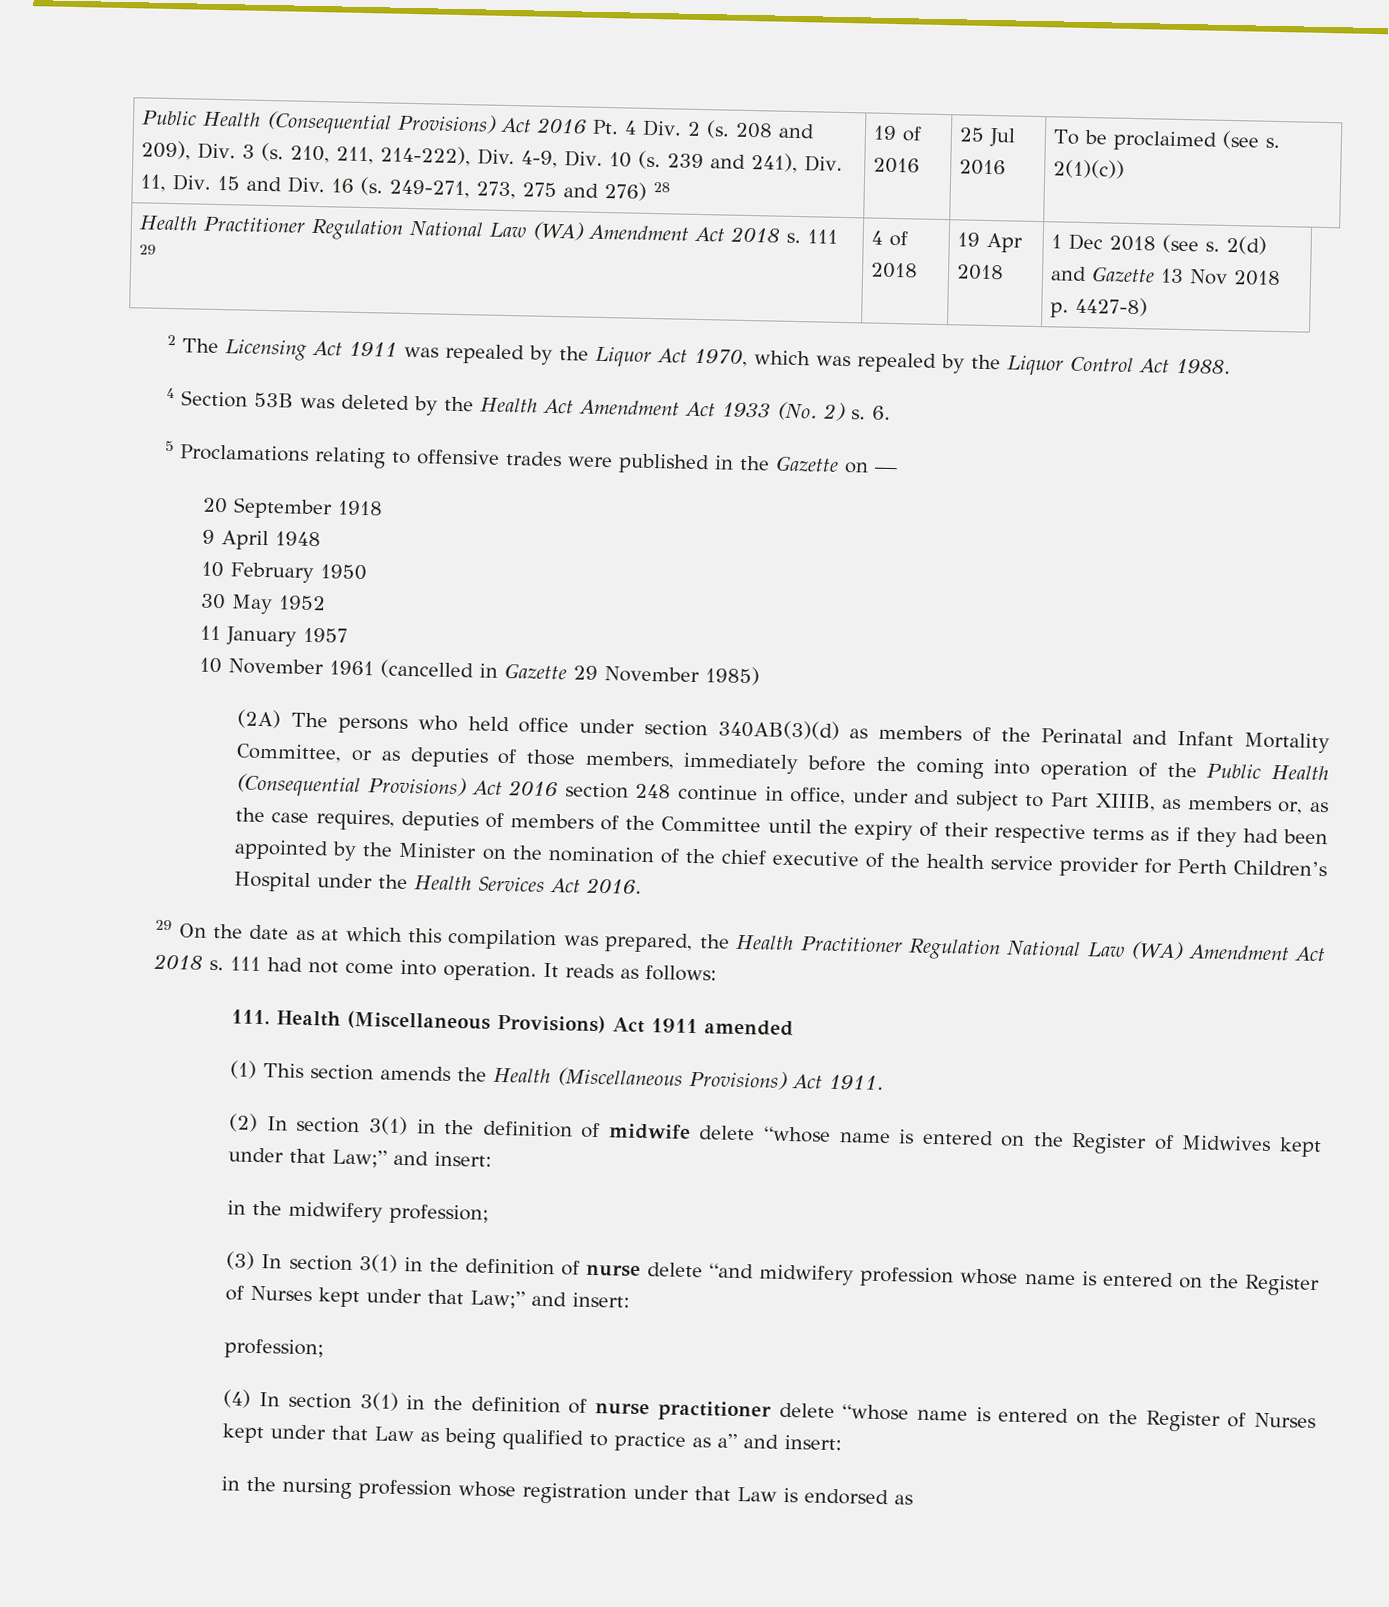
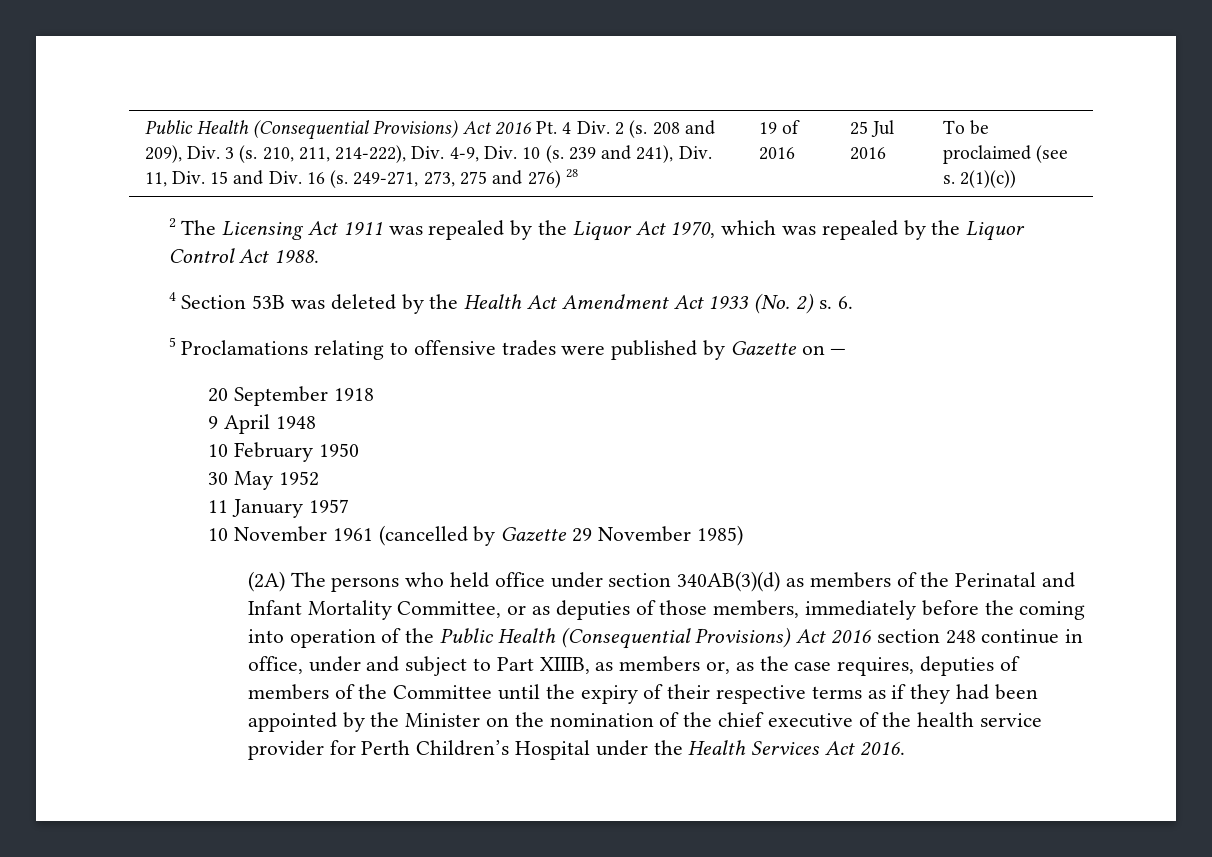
- Health Practitioner Regulation National Law (WA) Amendment Act 2018 s. 111 29 | 4 of 2018 | 19 Apr 2018 | 1 Dec 2018 (see s. 2(d) and Gazette 13 Nov 2018 p. 4427-8)
- 5 Proclamations relating to offensive trades were published in the Gazette on —
+ 5 Proclamations relating to offensive trades were published by Gazette on —
- 10 November 1961 (cancelled in Gazette 29 November 1985)
+ 10 November 1961 (cancelled by Gazette 29 November 1985)
- 29 On the date as at which this compilation was prepared, the Health Practitioner Regulation National Law (WA) Amendment Act 2018 s. 111 had not come into operation. It reads as follows:
- 111. Health (Miscellaneous Provisions) Act 1911 amended
- (1) This section amends the Health (Miscellaneous Provisions) Act 1911.
- (2) In section 3(1) in the definition of midwife delete “whose name is entered on the Register of Midwives kept under that Law;” and insert:
- in the midwifery profession;
- (3) In section 3(1) in the definition of nurse delete “and midwifery profession whose name is entered on the Register of Nurses kept under that Law;” and insert:
- profession;
- (4) In section 3(1) in the definition of nurse practitioner delete “whose name is entered on the Register of Nurses kept under that Law as being qualified to practice as a” and insert:
- in the nursing profession whose registration under that Law is endorsed as

